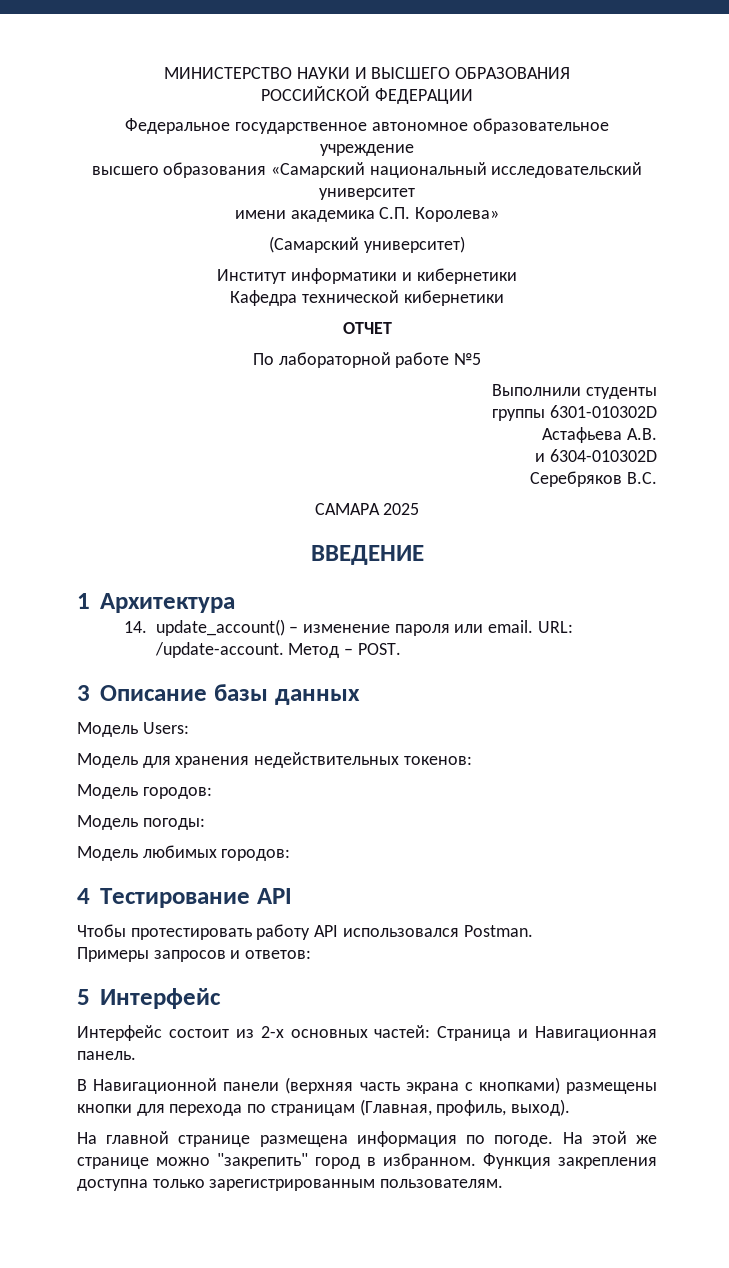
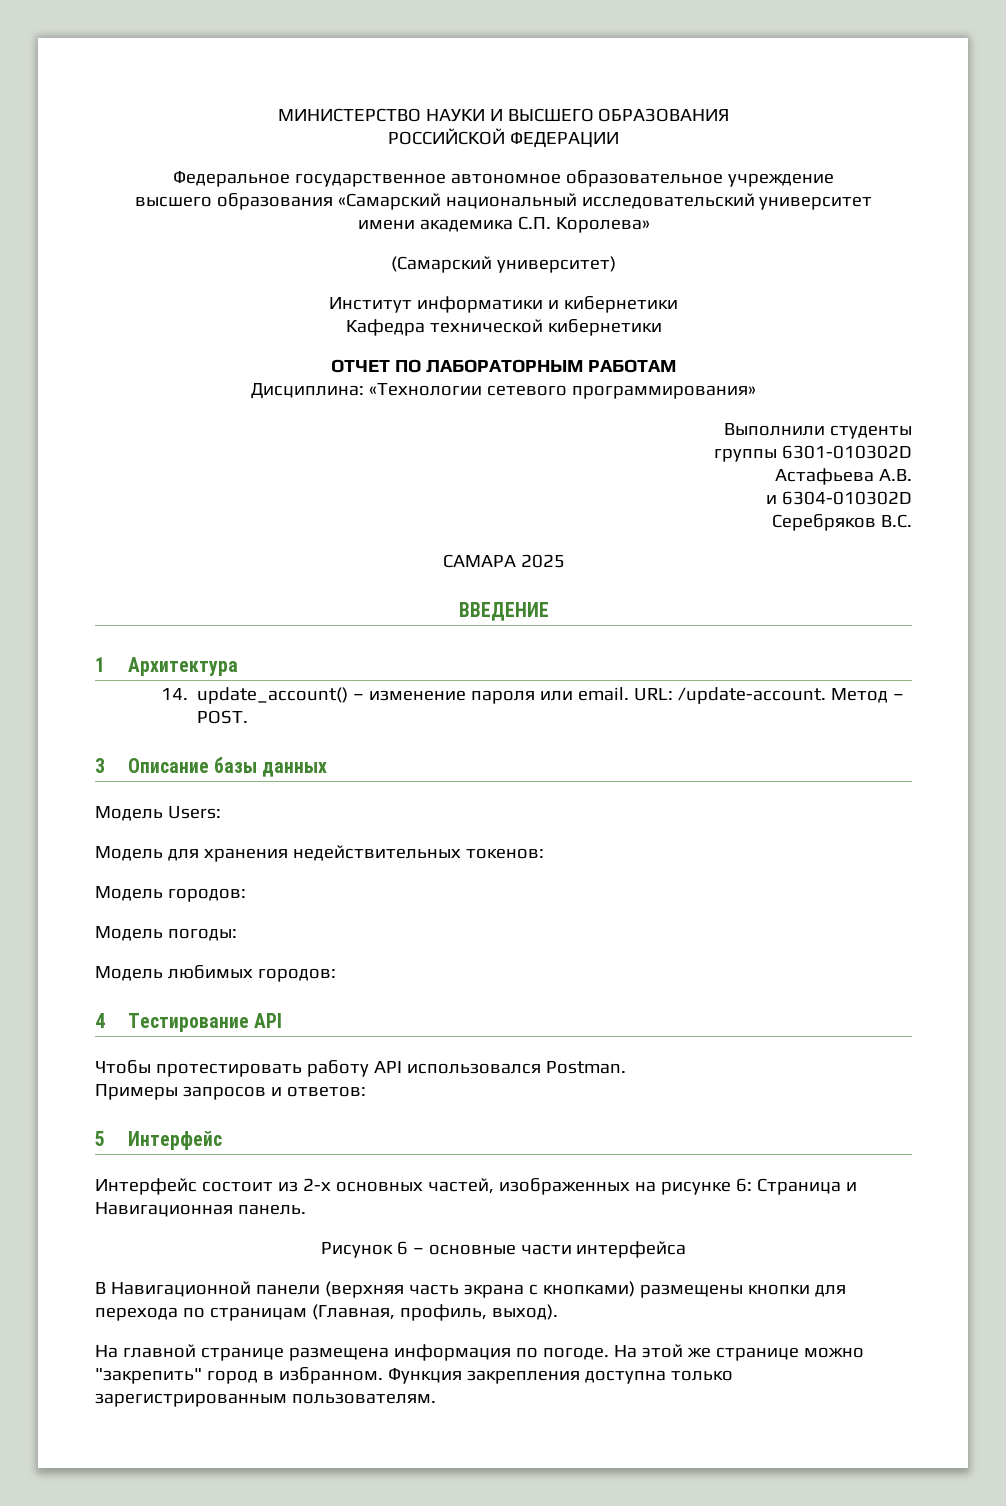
- ОТЧЕТ
- По лабораторной работе №5
+ ОТЧЕТ ПО ЛАБОРАТОРНЫМ РАБОТАМ
+ Дисциплина: «Технологии сетевого программирования»
- Интерфейс состоит из 2-х основных частей: Страница и Навигационная панель.
+ Интерфейс состоит из 2-х основных частей, изображенных на рисунке 6: Страница и Навигационная панель.
+ Рисунок 6 – основные части интерфейса

